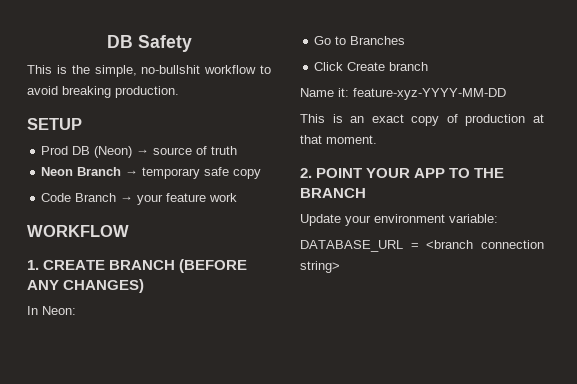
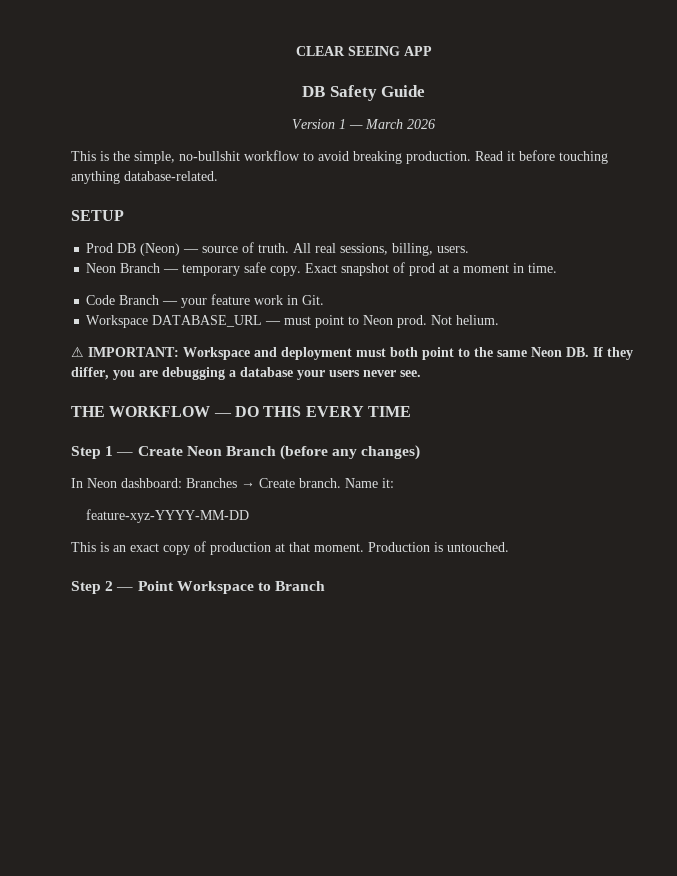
+ CLEAR SEEING APP
- DB Safety
+ DB Safety Guide
+ Version 1 — March 2026
+ Read it before touching anything database-related.
- Prod DB (Neon) → source of truth
- Neon Branch → temporary safe copy
+ Prod DB (Neon) — source of truth. All real sessions, billing, users.
+ Neon Branch — temporary safe copy. Exact snapshot of prod at a moment in time.
- Code Branch → your feature work
- WORKFLOW
- 1. CREATE BRANCH (BEFORE ANY CHANGES)
- In Neon:
- Go to Branches
- Click Create branch
- Name it: feature-xyz-YYYY-MM-DD
+ Code Branch — your feature work in Git.
+ Workspace DATABASE_URL — must point to Neon prod. Not helium.
+ ⚠ IMPORTANT: Workspace and deployment must both point to the same Neon DB. If they differ, you are debugging a database your users never see.
+ THE WORKFLOW — DO THIS EVERY TIME
+ Step 1 — Create Neon Branch (before any changes)
+ In Neon dashboard: Branches → Create branch. Name it:
+ feature-xyz-YYYY-MM-DD
- This is an exact copy of production at that moment.
- 2. POINT YOUR APP TO THE BRANCH
- Update your environment variable:
- DATABASE_URL = <branch connection string>
+ This is an exact copy of production at that moment. Production is untouched.
+ Step 2 — Point Workspace to Branch

